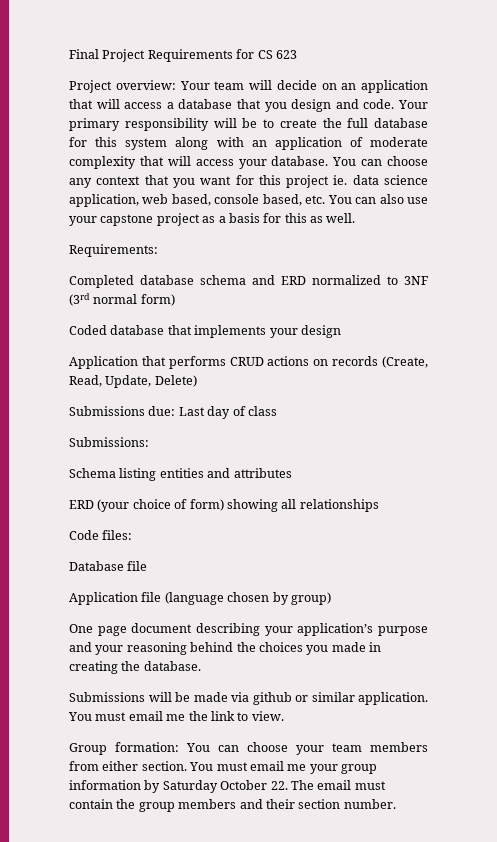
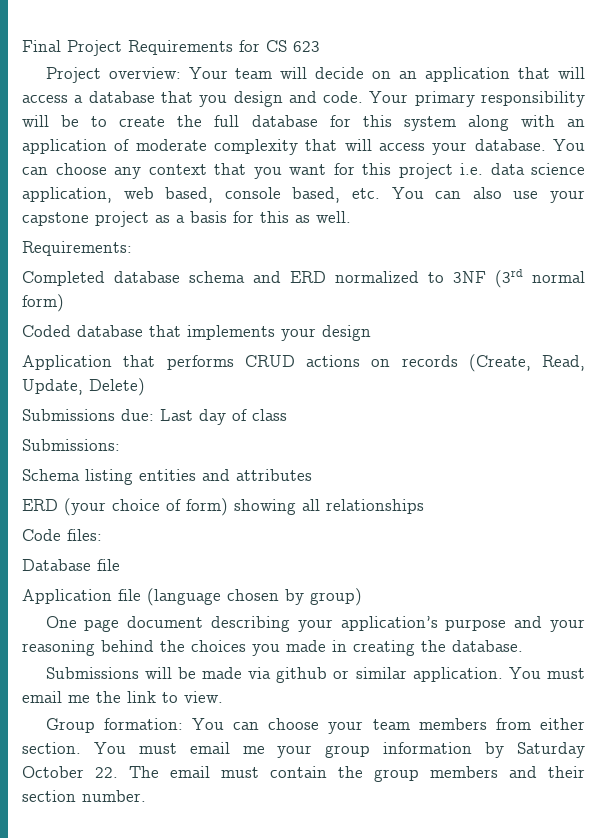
- You can choose any context that you want for this project ie. data science application, web based, console based, etc. You can also use your capstone project as a basis for this as well.
+ You can choose any context that you want for this project i.e. data science application, web based, console based, etc. You can also use your capstone project as a basis for this as well.

